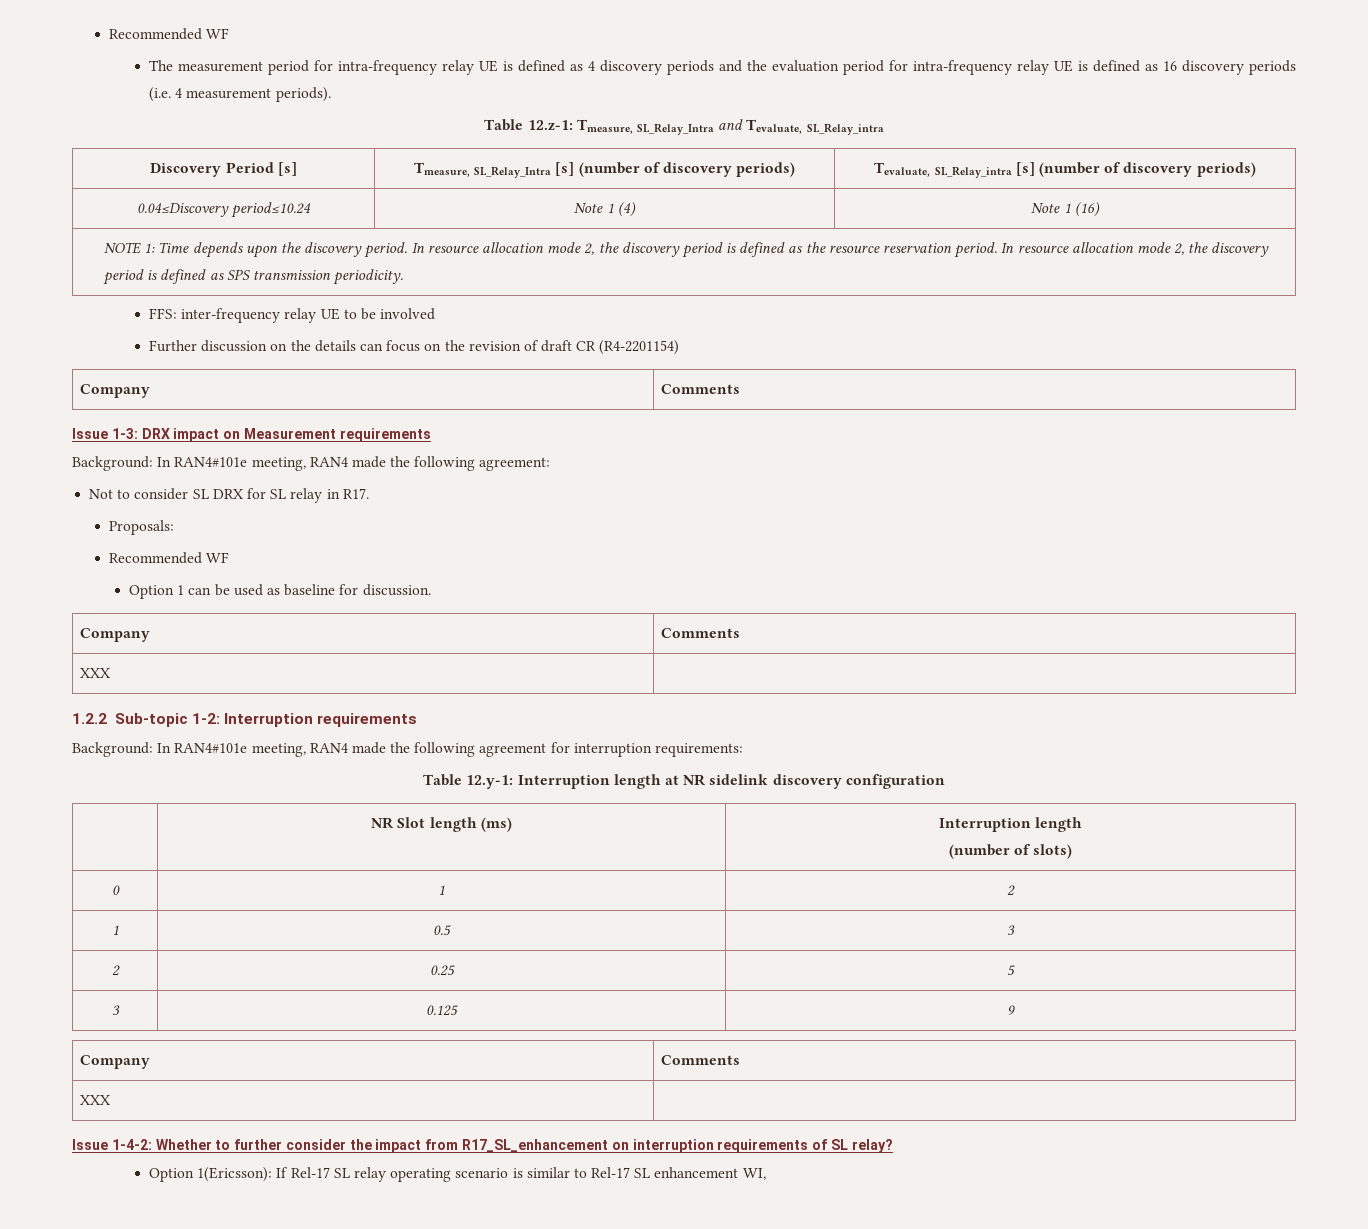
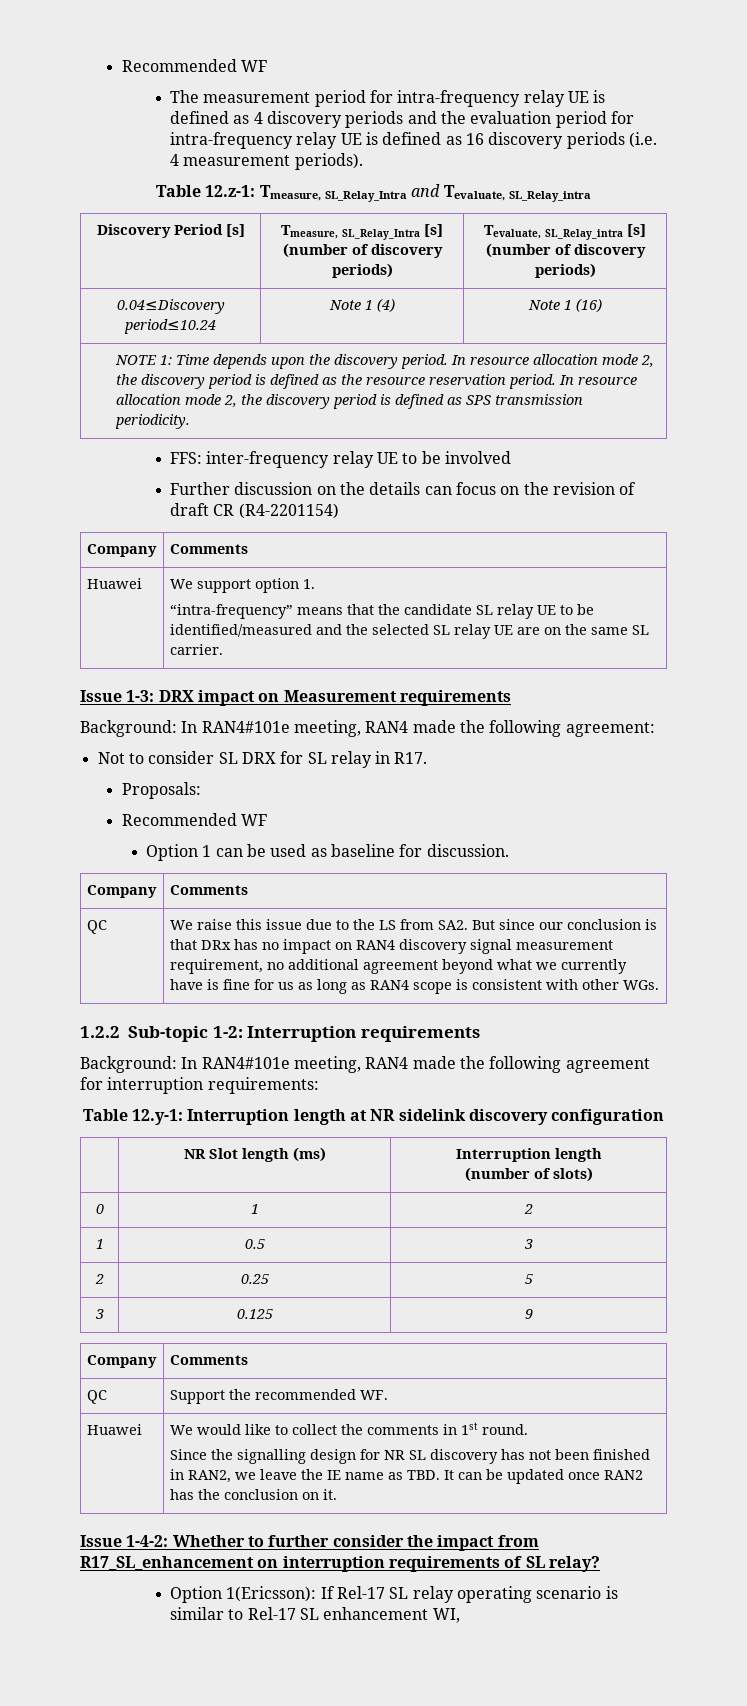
+ Huawei | We support option 1.
+ “intra-frequency” means that the candidate SL relay UE to be identified/measured and the selected SL relay UE are on the same SL carrier.
  Option 1 can be used as baseline for discussion.
  Company | Comments
- XXX
+ QC | We raise this issue due to the LS from SA2. But since our conclusion is that DRx has no impact on RAN4 discovery signal measurement requirement, no additional agreement beyond what we currently have is fine for us as long as RAN4 scope is consistent with other WGs.
  3 | 0.125 | 9
  Company | Comments
- XXX |
+ QC | Support the recommended WF.
+ Huawei | We would like to collect the comments in 1st round.
+ Since the signalling design for NR SL discovery has not been finished in RAN2, we leave the IE name as TBD. It can be updated once RAN2 has the conclusion on it.

